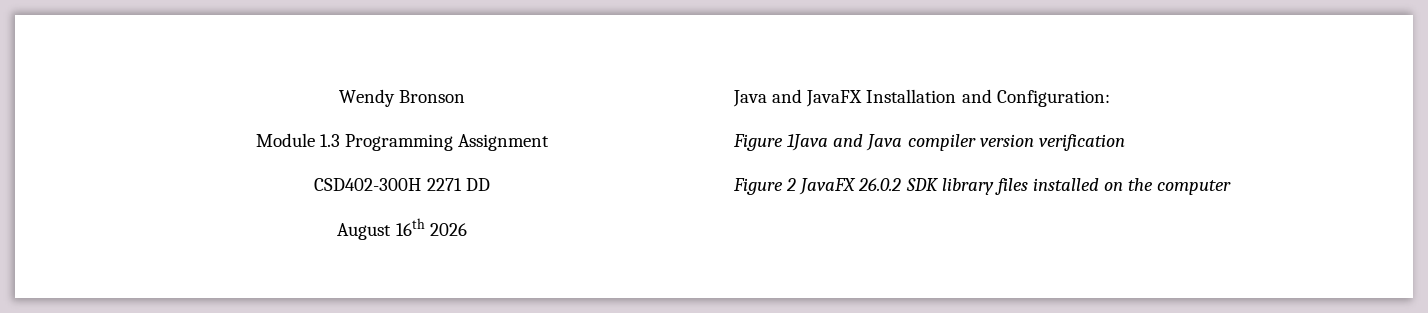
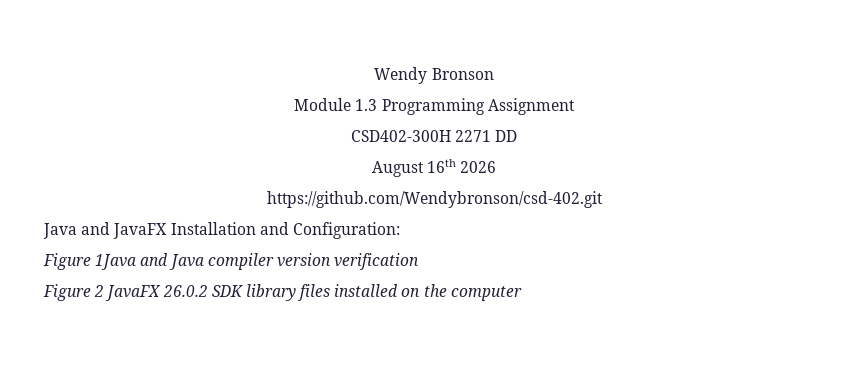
+ https://github.com/Wendybronson/csd-402.git

